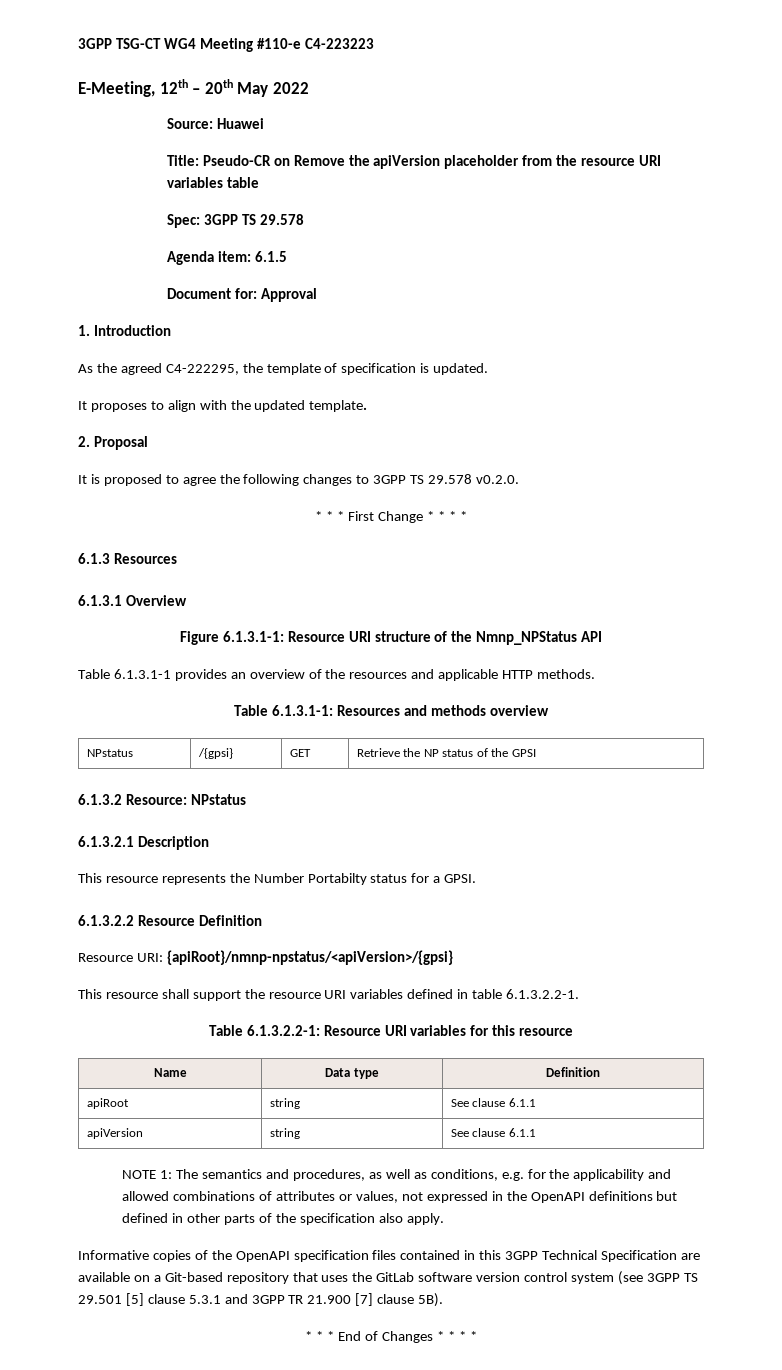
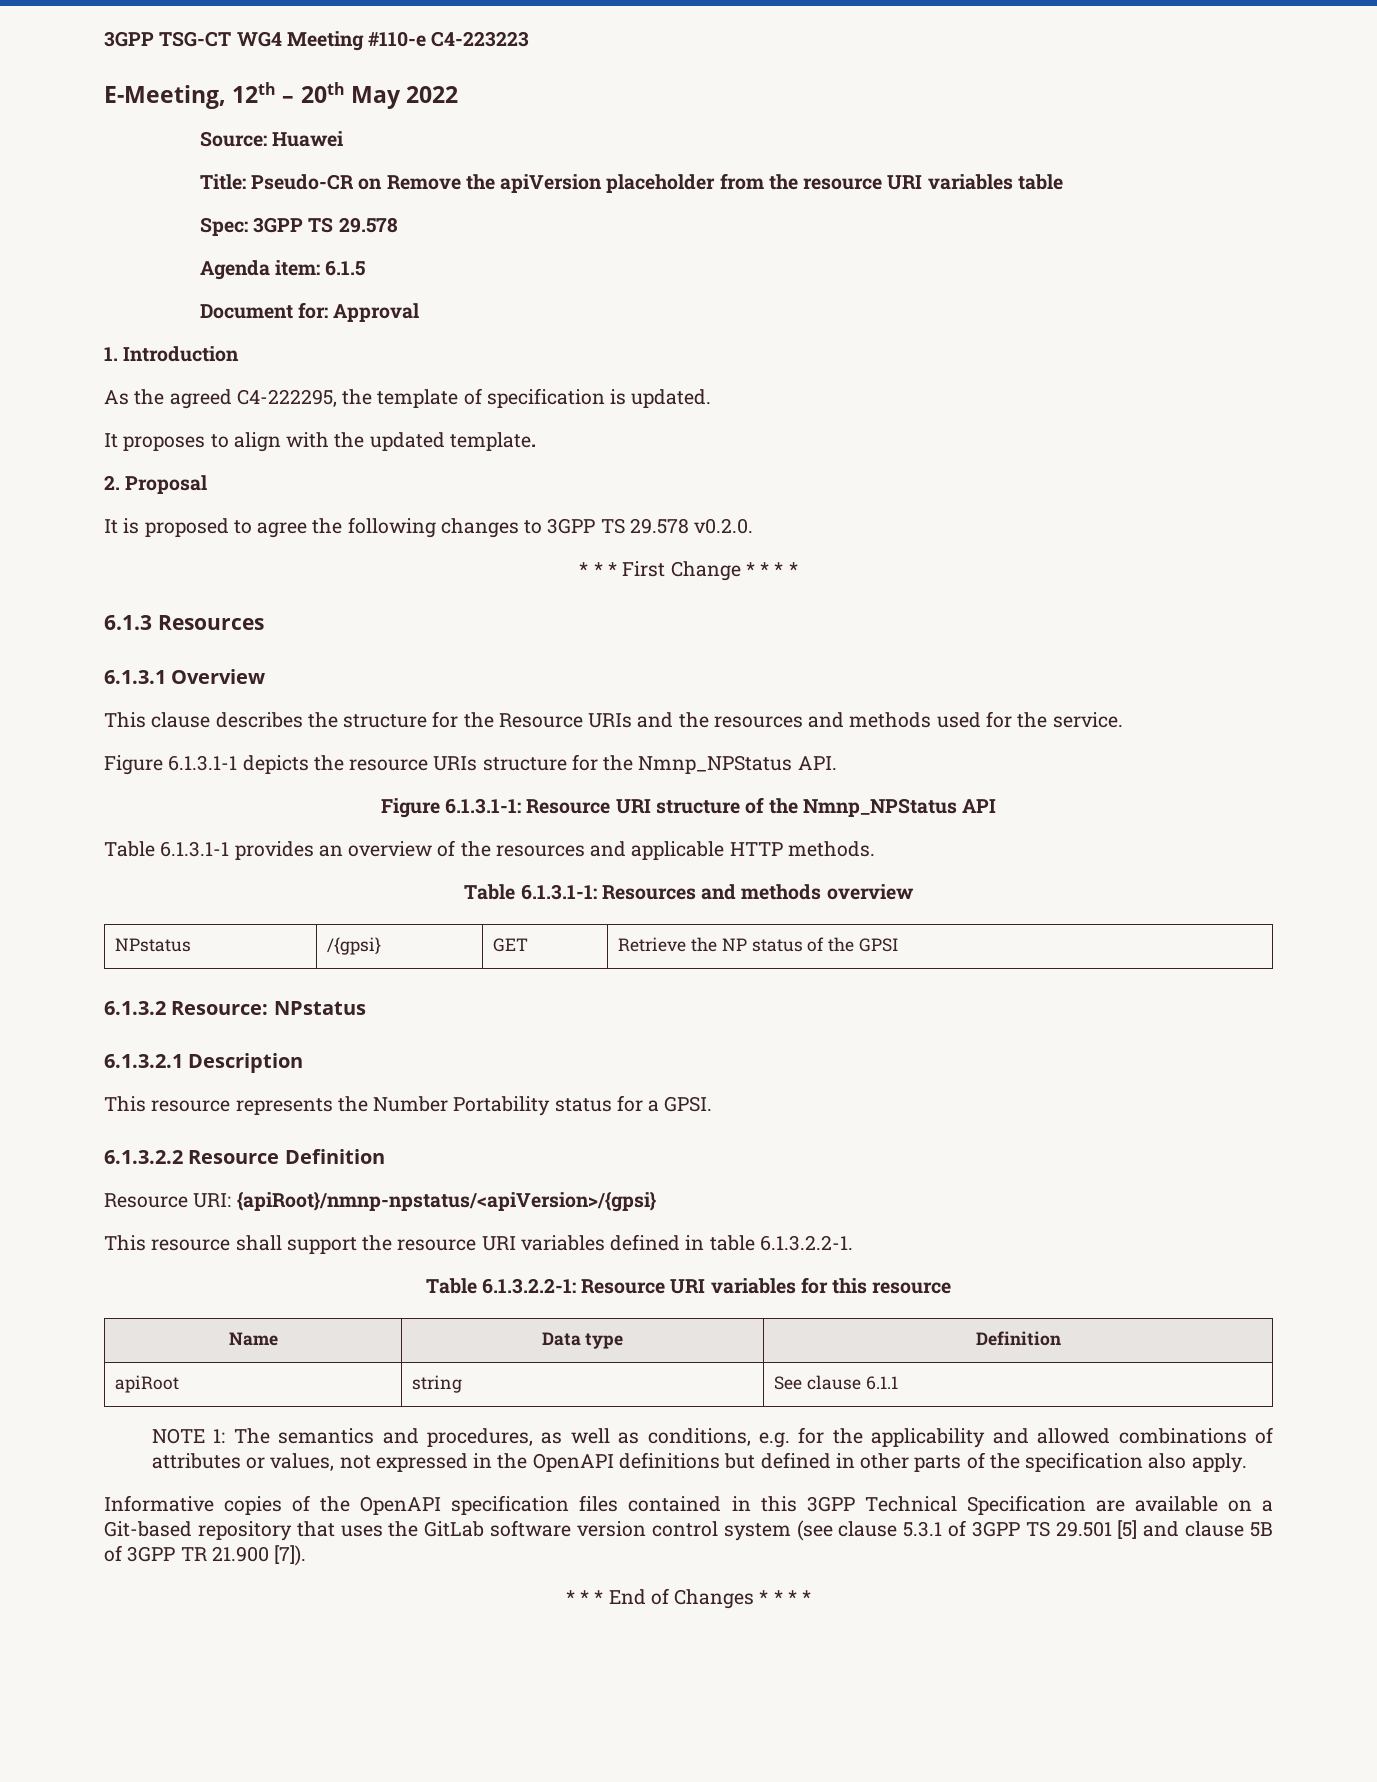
+ This clause describes the structure for the Resource URIs and the resources and methods used for the service.
+ Figure 6.1.3.1-1 depicts the resource URIs structure for the Nmnp_NPStatus API.
- This resource represents the Number Portabilty status for a GPSI.
+ This resource represents the Number Portability status for a GPSI.
- apiVersion | string | See clause 6.1.1
- Informative copies of the OpenAPI specification files contained in this 3GPP Technical Specification are available on a Git-based repository that uses the GitLab software version control system (see 3GPP TS 29.501 [5] clause 5.3.1 and 3GPP TR 21.900 [7] clause 5B).
+ Informative copies of the OpenAPI specification files contained in this 3GPP Technical Specification are available on a Git-based repository that uses the GitLab software version control system (see clause 5.3.1 of 3GPP TS 29.501 [5] and clause 5B of 3GPP TR 21.900 [7]).

